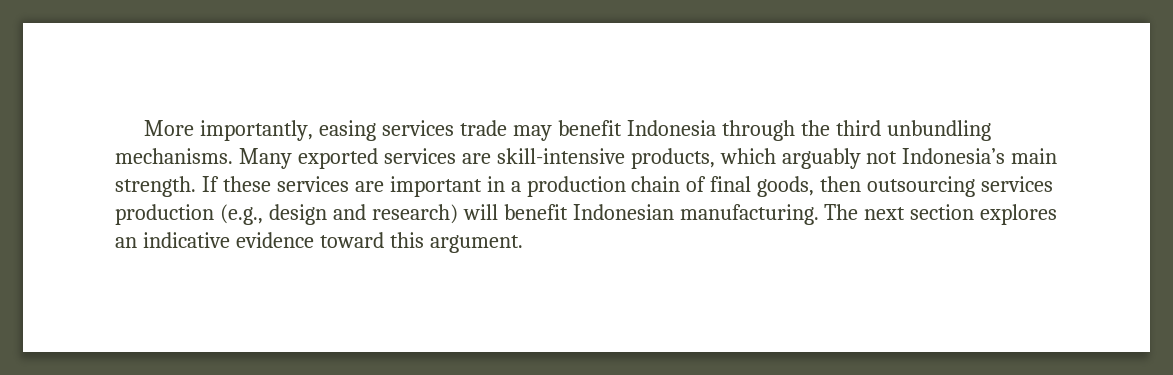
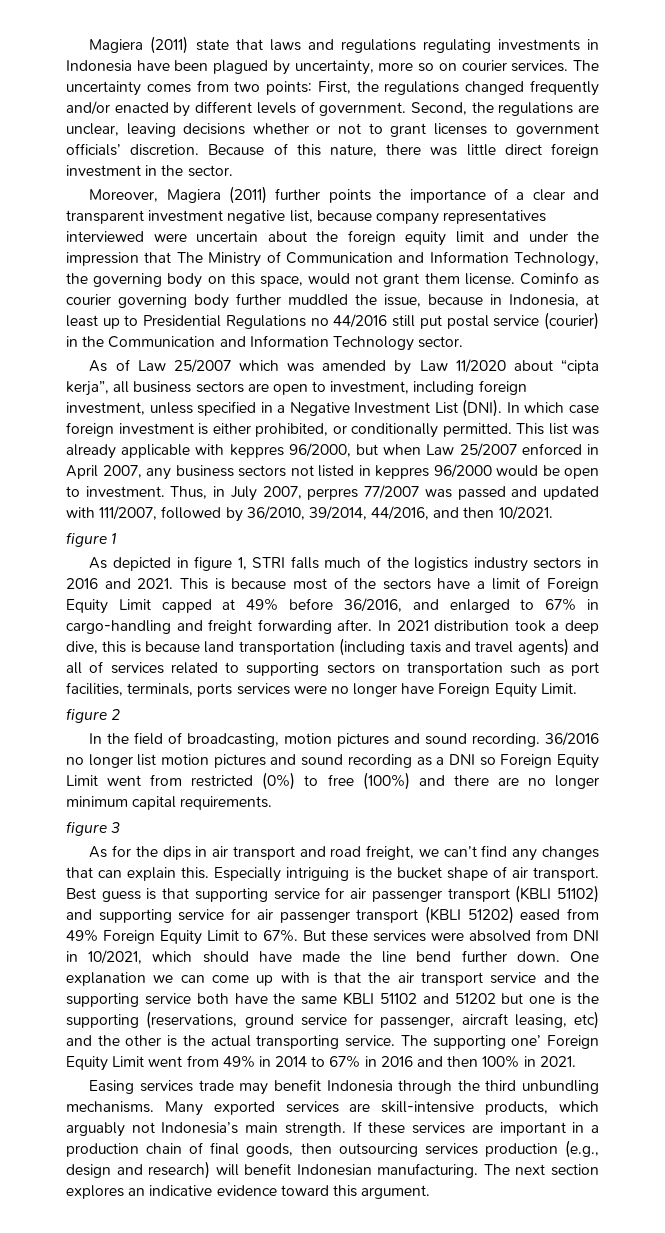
- More importantly, easing services trade may benefit Indonesia through the third unbundling mechanisms.
+ Magiera (2011) state that laws and regulations regulating investments in Indonesia have been plagued by uncertainty, more so on courier services. The uncertainty comes from two points: First, the regulations changed frequently and/or enacted by different levels of government. Second, the regulations are unclear, leaving decisions whether or not to grant licenses to government officials’ discretion. Because of this nature, there was little direct foreign investment in the sector.
+ Moreover, Magiera (2011) further points the importance of a clear and transparent investment negative list, because company representatives interviewed were uncertain about the foreign equity limit and under the impression that The Ministry of Communication and Information Technology, the governing body on this space, would not grant them license. Cominfo as courier governing body further muddled the issue, because in Indonesia, at least up to Presidential Regulations no 44/2016 still put postal service (courier) in the Communication and Information Technology sector.
+ As of Law 25/2007 which was amended by Law 11/2020 about “cipta kerja”, all business sectors are open to investment, including foreign investment, unless specified in a Negative Investment List (DNI). In which case foreign investment is either prohibited, or conditionally permitted. This list was already applicable with keppres 96/2000, but when Law 25/2007 enforced in April 2007, any business sectors not listed in keppres 96/2000 would be open to investment. Thus, in July 2007, perpres 77/2007 was passed and updated with 111/2007, followed by 36/2010, 39/2014, 44/2016, and then 10/2021.
+ figure 1
+ As depicted in figure 1, STRI falls much of the logistics industry sectors in 2016 and 2021. This is because most of the sectors have a limit of Foreign Equity Limit capped at 49% before 36/2016, and enlarged to 67% in cargo-handling and freight forwarding after. In 2021 distribution took a deep dive, this is because land transportation (including taxis and travel agents) and all of services related to supporting sectors on transportation such as port facilities, terminals, ports services were no longer have Foreign Equity Limit.
+ figure 2
+ In the field of broadcasting, motion pictures and sound recording. 36/2016 no longer list motion pictures and sound recording as a DNI so Foreign Equity Limit went from restricted (0%) to free (100%) and there are no longer minimum capital requirements.
+ figure 3
+ As for the dips in air transport and road freight, we can’t find any changes that can explain this. Especially intriguing is the bucket shape of air transport. Best guess is that supporting service for air passenger transport (KBLI 51102) and supporting service for air passenger transport (KBLI 51202) eased from 49% Foreign Equity Limit to 67%. But these services were absolved from DNI in 10/2021, which should have made the line bend further down. One explanation we can come up with is that the air transport service and the supporting service both have the same KBLI 51102 and 51202 but one is the supporting (reservations, ground service for passenger, aircraft leasing, etc) and the other is the actual transporting service. The supporting one’ Foreign Equity Limit went from 49% in 2014 to 67% in 2016 and then 100% in 2021.
+ Easing services trade may benefit Indonesia through the third unbundling mechanisms.

